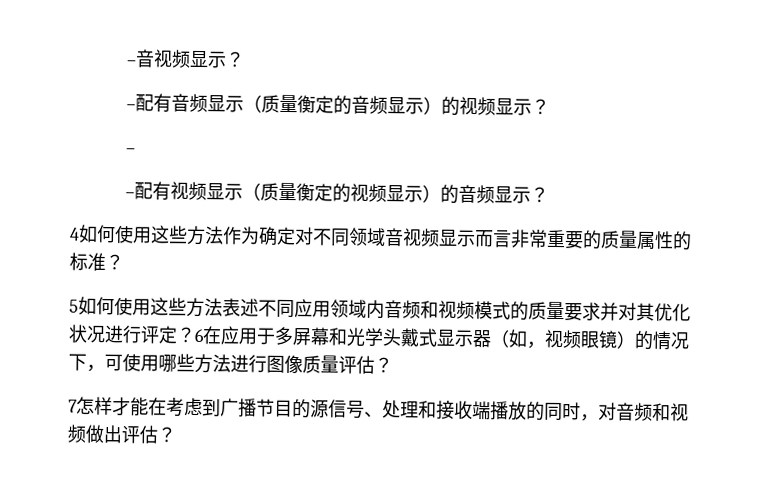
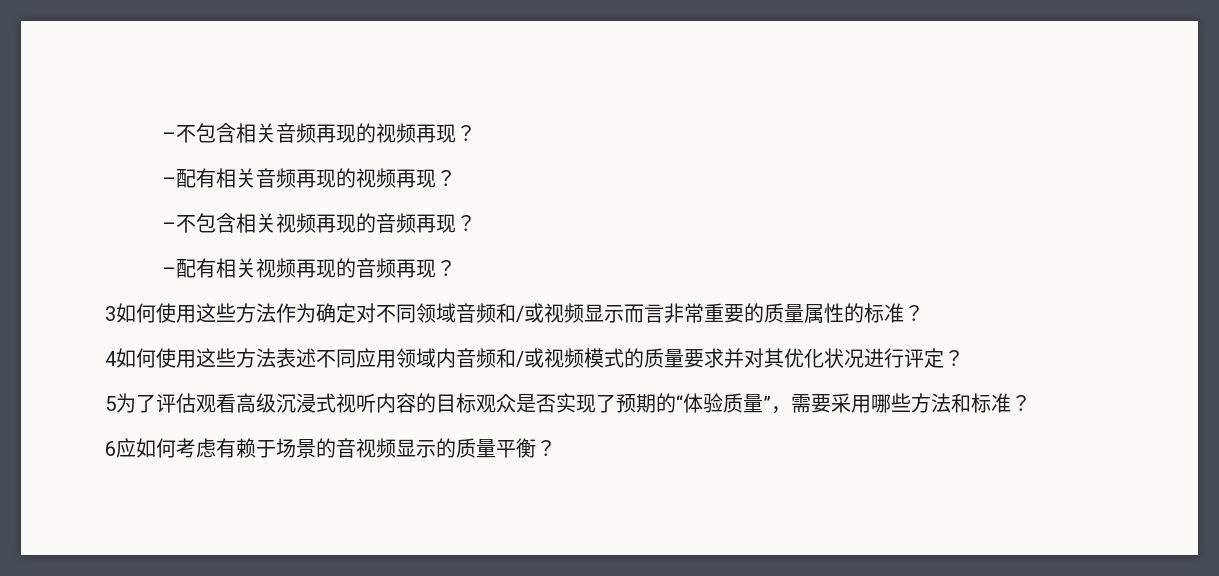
- –音视频显示？
- –配有音频显示（质量衡定的音频显示）的视频显示？
- –
- –配有视频显示（质量衡定的视频显示）的音频显示？
- 4如何使用这些方法作为确定对不同领域音视频显示而言非常重要的质量属性的标准？
+ –不包含相关音频再现的视频再现？
+ –配有相关音频再现的视频再现？
+ –不包含相关视频再现的音频再现？
+ –配有相关视频再现的音频再现？
+ 3如何使用这些方法作为确定对不同领域音频和/或视频显示而言非常重要的质量属性的标准？
- 5如何使用这些方法表述不同应用领域内音频和视频模式的质量要求并对其优化状况进行评定？6在应用于多屏幕和光学头戴式显示器（如，视频眼镜）的情况下，可使用哪些方法进行图像质量评估？
- 7怎样才能在考虑到广播节目的源信号、处理和接收端播放的同时，对音频和视频做出评估？
+ 4如何使用这些方法表述不同应用领域内音频和/或视频模式的质量要求并对其优化状况进行评定？
+ 5为了评估观看高级沉浸式视听内容的目标观众是否实现了预期的“体验质量”，需要采用哪些方法和标准？
+ 6应如何考虑有赖于场景的音视频显示的质量平衡？

